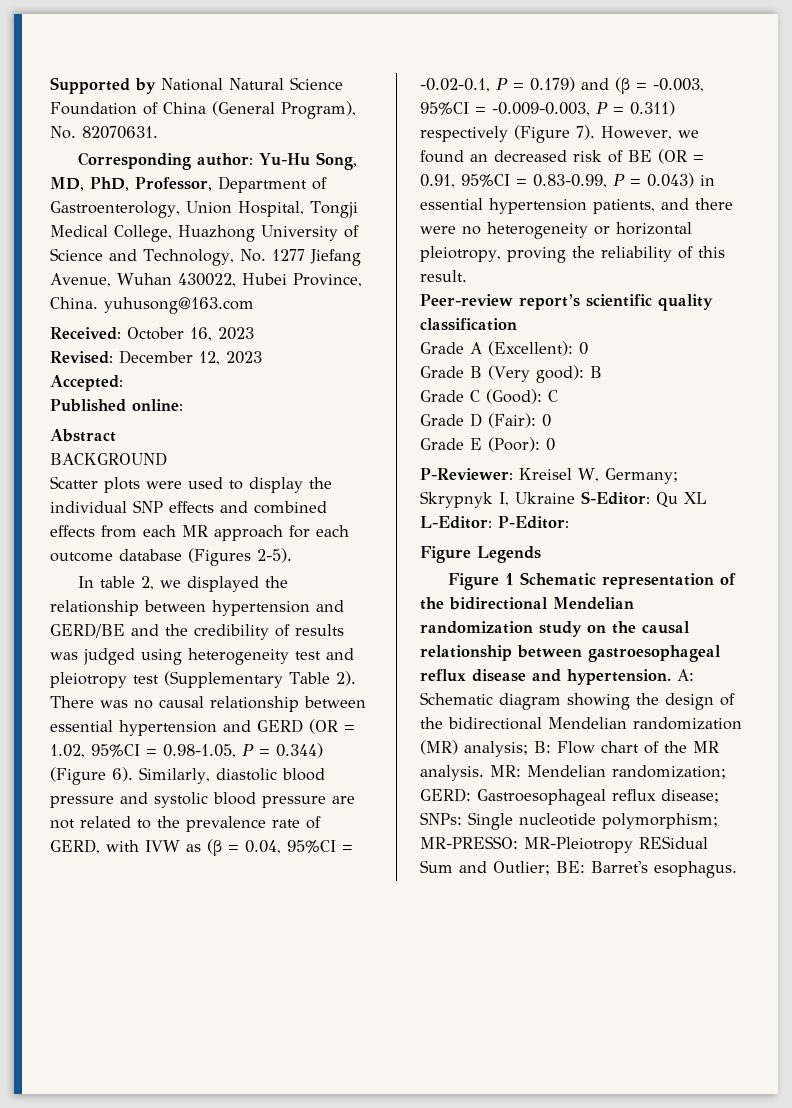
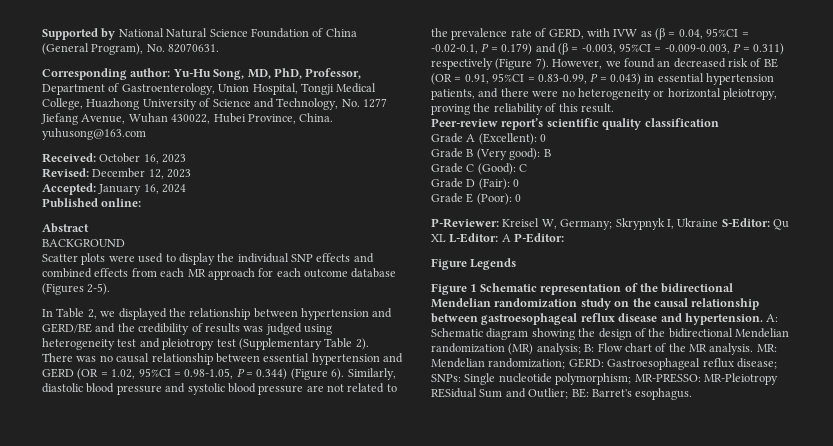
- Accepted:
+ Accepted: January 16, 2024
- In table 2, we displayed the relationship between hypertension and GERD/BE and the credibility of results was judged using heterogeneity test and pleiotropy test (Supplementary Table 2).
+ In Table 2, we displayed the relationship between hypertension and GERD/BE and the credibility of results was judged using heterogeneity test and pleiotropy test (Supplementary Table 2).
- P-Reviewer: Kreisel W, Germany; Skrypnyk I, Ukraine S-Editor: Qu XL L-Editor: P-Editor:
+ P-Reviewer: Kreisel W, Germany; Skrypnyk I, Ukraine S-Editor: Qu XL L-Editor: A P-Editor:

